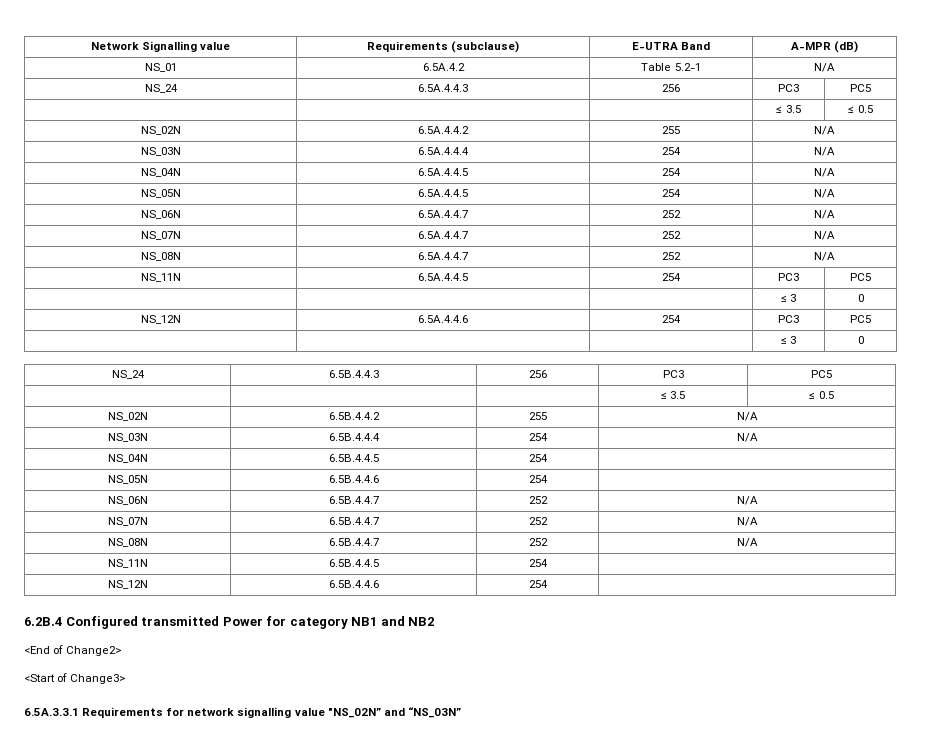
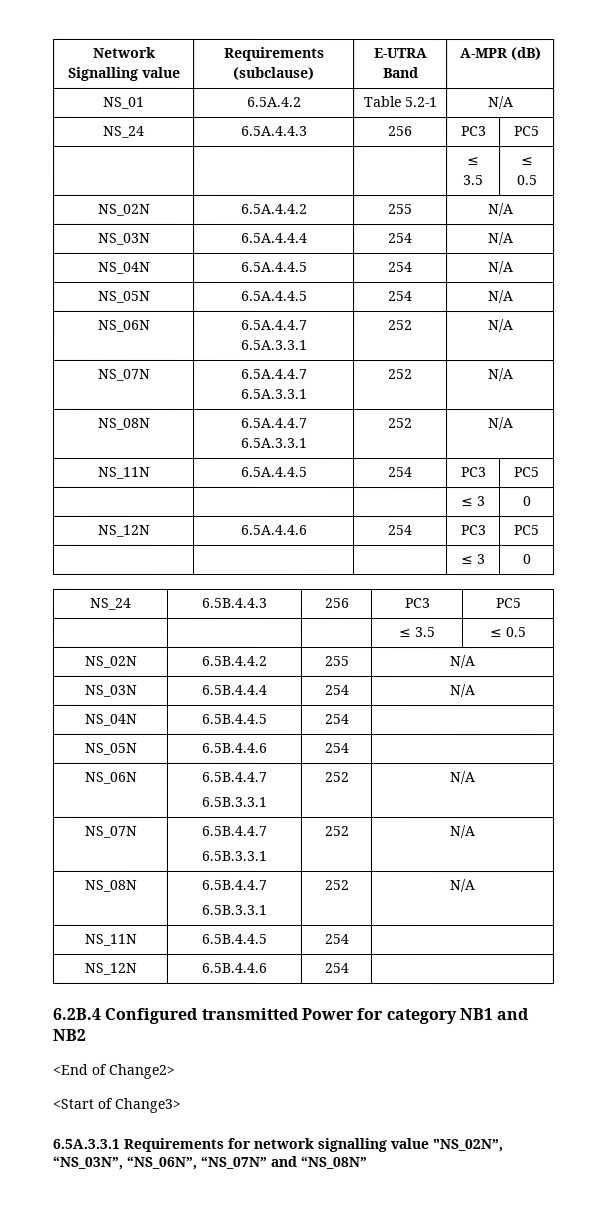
- NS_06N | 6.5A.4.4.7 | 252 | N/A
+ NS_06N | 6.5A.4.4.7
+ 6.5A.3.3.1 | 252 | N/A
- NS_07N | 6.5A.4.4.7 | 252 | N/A
+ NS_07N | 6.5A.4.4.7
+ 6.5A.3.3.1 | 252 | N/A
- NS_08N | 6.5A.4.4.7 | 252 | N/A
+ NS_08N | 6.5A.4.4.7
+ 6.5A.3.3.1 | 252 | N/A
- NS_06N | 6.5B.4.4.7 | 252 | N/A
+ NS_06N | 6.5B.4.4.7
+ 6.5B.3.3.1 | 252 | N/A
- NS_07N | 6.5B.4.4.7 | 252 | N/A
+ NS_07N | 6.5B.4.4.7
+ 6.5B.3.3.1 | 252 | N/A
- NS_08N | 6.5B.4.4.7 | 252 | N/A
+ NS_08N | 6.5B.4.4.7
+ 6.5B.3.3.1 | 252 | N/A
- 6.5A.3.3.1 Requirements for network signalling value "NS_02N” and “NS_03N”
+ 6.5A.3.3.1 Requirements for network signalling value "NS_02N”, “NS_03N”, “NS_06N”, “NS_07N” and “NS_08N”

